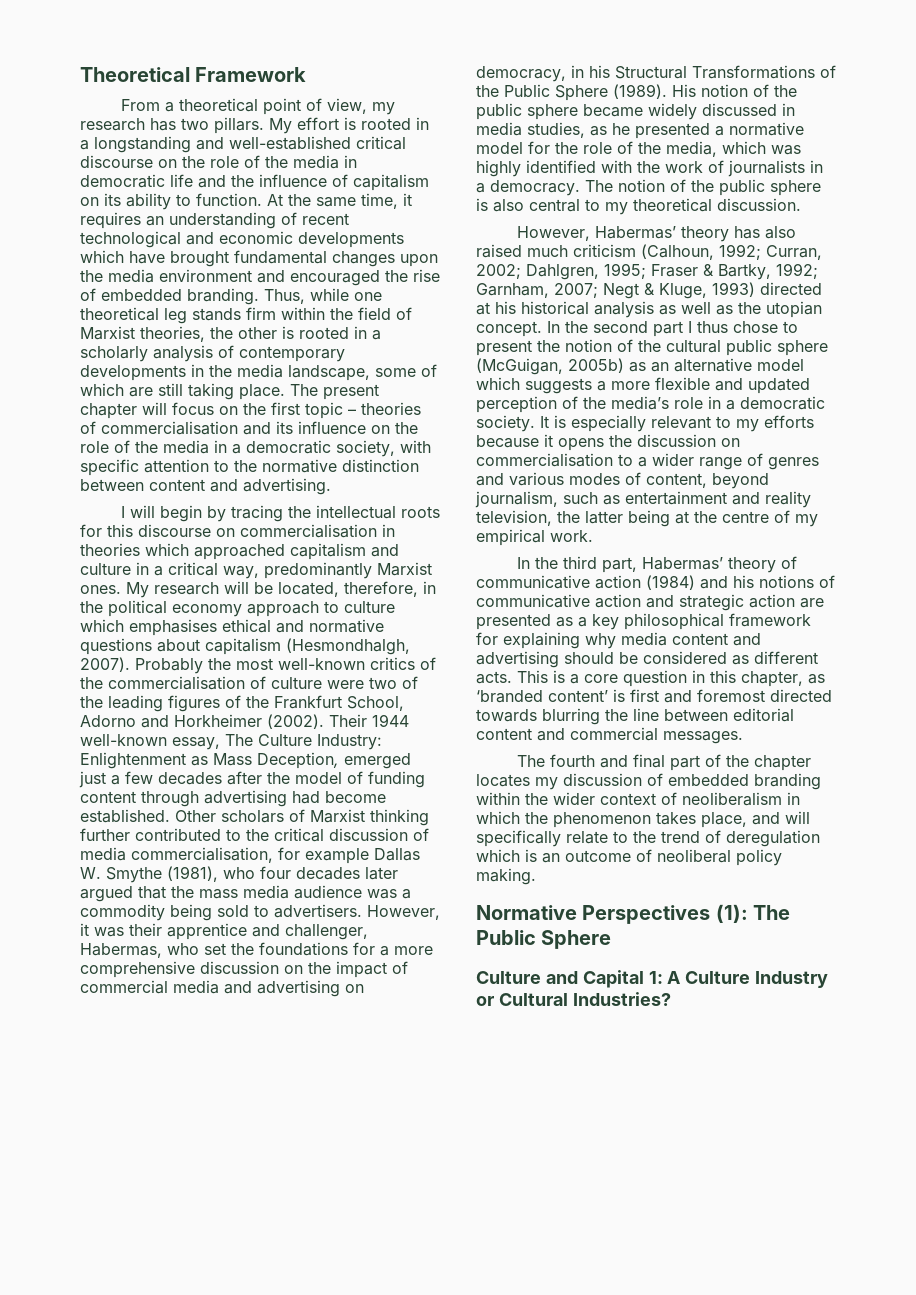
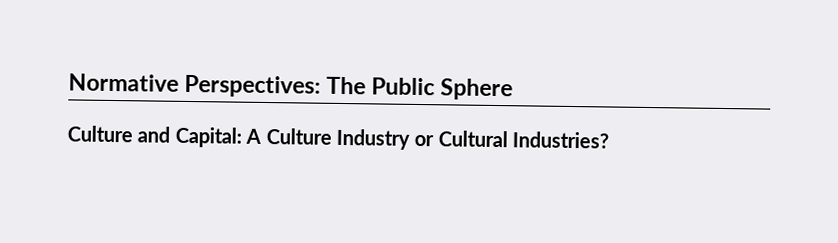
- Theoretical Framework
- From a theoretical point of view, my research has two pillars. My effort is rooted in a longstanding and well-established critical discourse on the role of the media in democratic life and the influence of capitalism on its ability to function. At the same time, it requires an understanding of recent technological and economic developments which have brought fundamental changes upon the media environment and encouraged the rise of embedded branding. Thus, while one theoretical leg stands firm within the field of Marxist theories, the other is rooted in a scholarly analysis of contemporary developments in the media landscape, some of which are still taking place. The present chapter will focus on the first topic – theories of commercialisation and its influence on the role of the media in a democratic society, with specific attention to the normative distinction between content and advertising.
- I will begin by tracing the intellectual roots for this discourse on commercialisation in theories which approached capitalism and culture in a critical way, predominantly Marxist ones. My research will be located, therefore, in the political economy approach to culture which emphasises ethical and normative questions about capitalism (Hesmondhalgh, 2007). Probably the most well-known critics of the commercialisation of culture were two of the leading figures of the Frankfurt School, Adorno and Horkheimer (2002). Their 1944 well-known essay, The Culture Industry: Enlightenment as Mass Deception, emerged just a few decades after the model of funding content through advertising had become established. Other scholars of Marxist thinking further contributed to the critical discussion of media commercialisation, for example Dallas W. Smythe (1981), who four decades later argued that the mass media audience was a commodity being sold to advertisers. However, it was their apprentice and challenger, Habermas, who set the foundations for a more comprehensive discussion on the impact of commercial media and advertising on democracy, in his Structural Transformations of the Public Sphere (1989). His notion of the public sphere became widely discussed in media studies, as he presented a normative model for the role of the media, which was highly identified with the work of journalists in a democracy. The notion of the public sphere is also central to my theoretical discussion.
- However, Habermas’ theory has also raised much criticism (Calhoun, 1992; Curran, 2002; Dahlgren, 1995; Fraser & Bartky, 1992; Garnham, 2007; Negt & Kluge, 1993) directed at his historical analysis as well as the utopian concept. In the second part I thus chose to present the notion of the cultural public sphere (McGuigan, 2005b) as an alternative model which suggests a more flexible and updated perception of the media’s role in a democratic society. It is especially relevant to my efforts because it opens the discussion on commercialisation to a wider range of genres and various modes of content, beyond journalism, such as entertainment and reality television, the latter being at the centre of my empirical work.
- In the third part, Habermas’ theory of communicative action (1984) and his notions of communicative action and strategic action are presented as a key philosophical framework for explaining why media content and advertising should be considered as different acts. This is a core question in this chapter, as ‘branded content’ is first and foremost directed towards blurring the line between editorial content and commercial messages.
- The fourth and final part of the chapter locates my discussion of embedded branding within the wider context of neoliberalism in which the phenomenon takes place, and will specifically relate to the trend of deregulation which is an outcome of neoliberal policy making.
- Normative Perspectives (1): The Public Sphere
+ Normative Perspectives: The Public Sphere
- Culture and Capital 1: A Culture Industry or Cultural Industries?
+ Culture and Capital: A Culture Industry or Cultural Industries?

